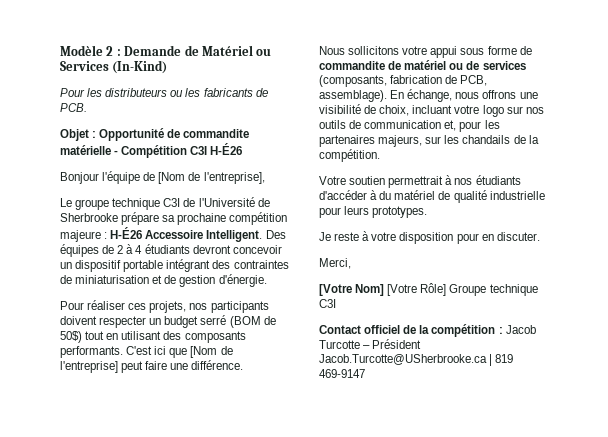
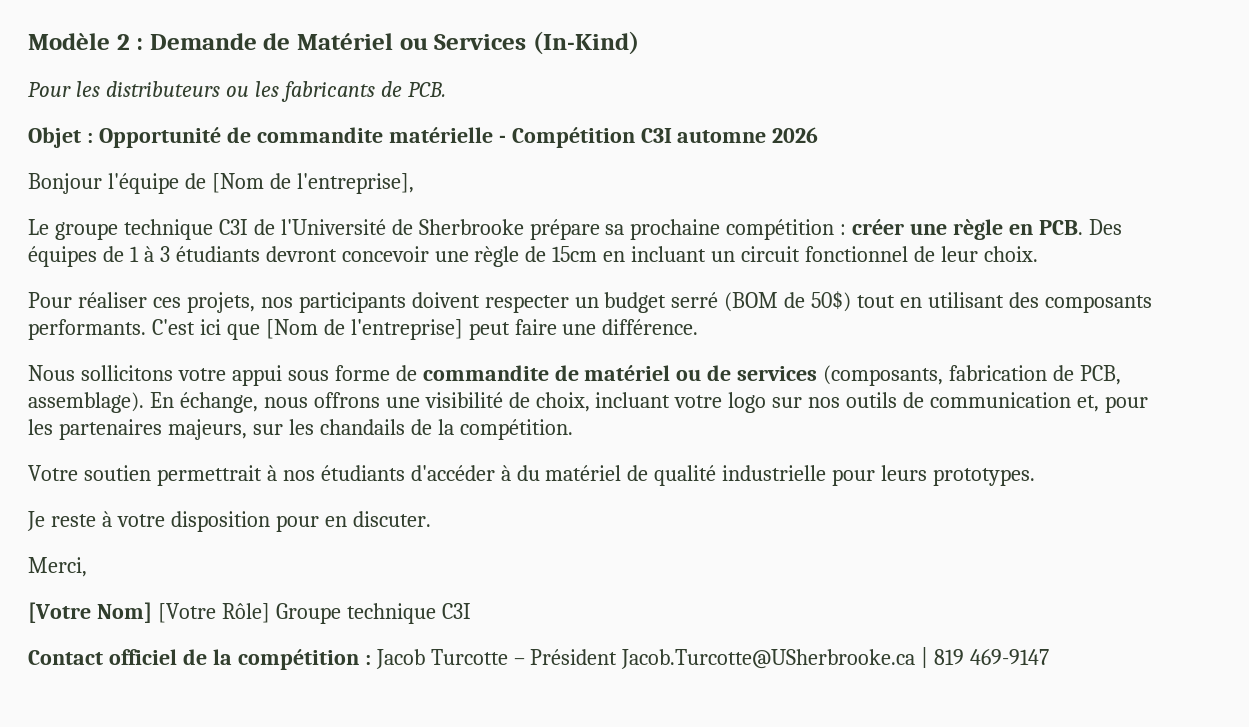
- Objet : Opportunité de commandite matérielle - Compétition C3I H-É26
+ Objet : Opportunité de commandite matérielle - Compétition C3I automne 2026
- Le groupe technique C3I de l'Université de Sherbrooke prépare sa prochaine compétition majeure : H-É26 Accessoire Intelligent. Des équipes de 2 à 4 étudiants devront concevoir un dispositif portable intégrant des contraintes de miniaturisation et de gestion d'énergie.
+ Le groupe technique C3I de l'Université de Sherbrooke prépare sa prochaine compétition : créer une règle en PCB. Des équipes de 1 à 3 étudiants devront concevoir une règle de 15cm en incluant un circuit fonctionnel de leur choix.

